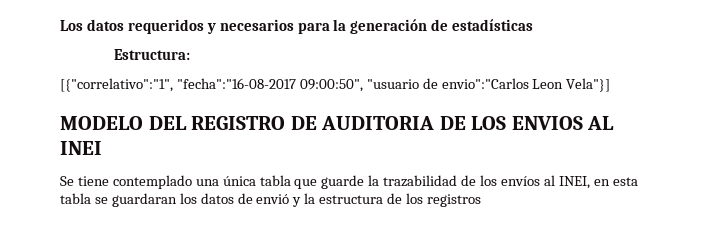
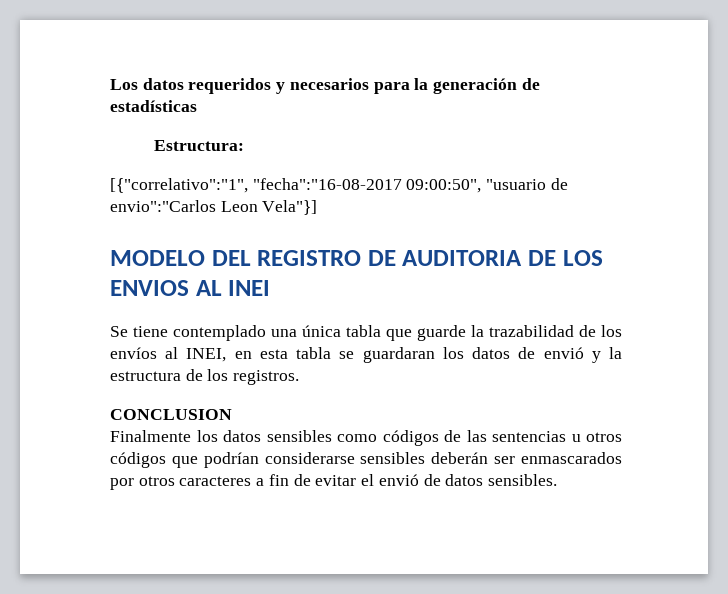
- Se tiene contemplado una única tabla que guarde la trazabilidad de los envíos al INEI, en esta tabla se guardaran los datos de envió y la estructura de los registros
+ Se tiene contemplado una única tabla que guarde la trazabilidad de los envíos al INEI, en esta tabla se guardaran los datos de envió y la estructura de los registros.
+ CONCLUSION
+ Finalmente los datos sensibles como códigos de las sentencias u otros códigos que podrían considerarse sensibles deberán ser enmascarados por otros caracteres a fin de evitar el envió de datos sensibles.

